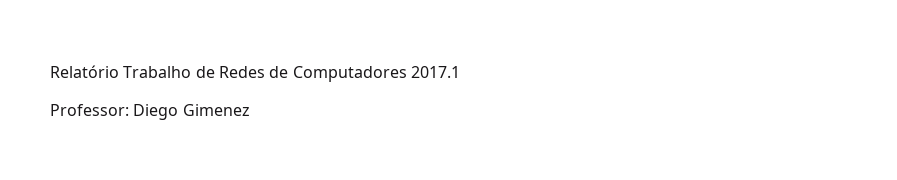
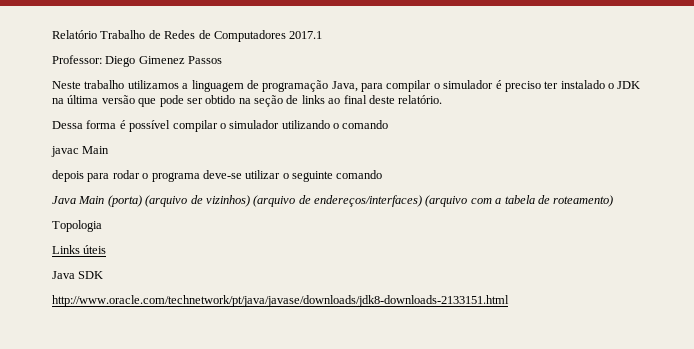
- Professor: Diego Gimenez
+ Professor: Diego Gimenez Passos
+ Neste trabalho utilizamos a linguagem de programação Java, para compilar o simulador é preciso ter instalado o JDK na última versão que pode ser obtido na seção de links ao final deste relatório.
+ Dessa forma é possível compilar o simulador utilizando o comando
+ javac Main
+ depois para rodar o programa deve-se utilizar o seguinte comando
+ Java Main (porta) (arquivo de vizinhos) (arquivo de endereços/interfaces) (arquivo com a tabela de roteamento)
+ Topologia
+ Links úteis
+ Java SDK
+ http://www.oracle.com/technetwork/pt/java/javase/downloads/jdk8-downloads-2133151.html

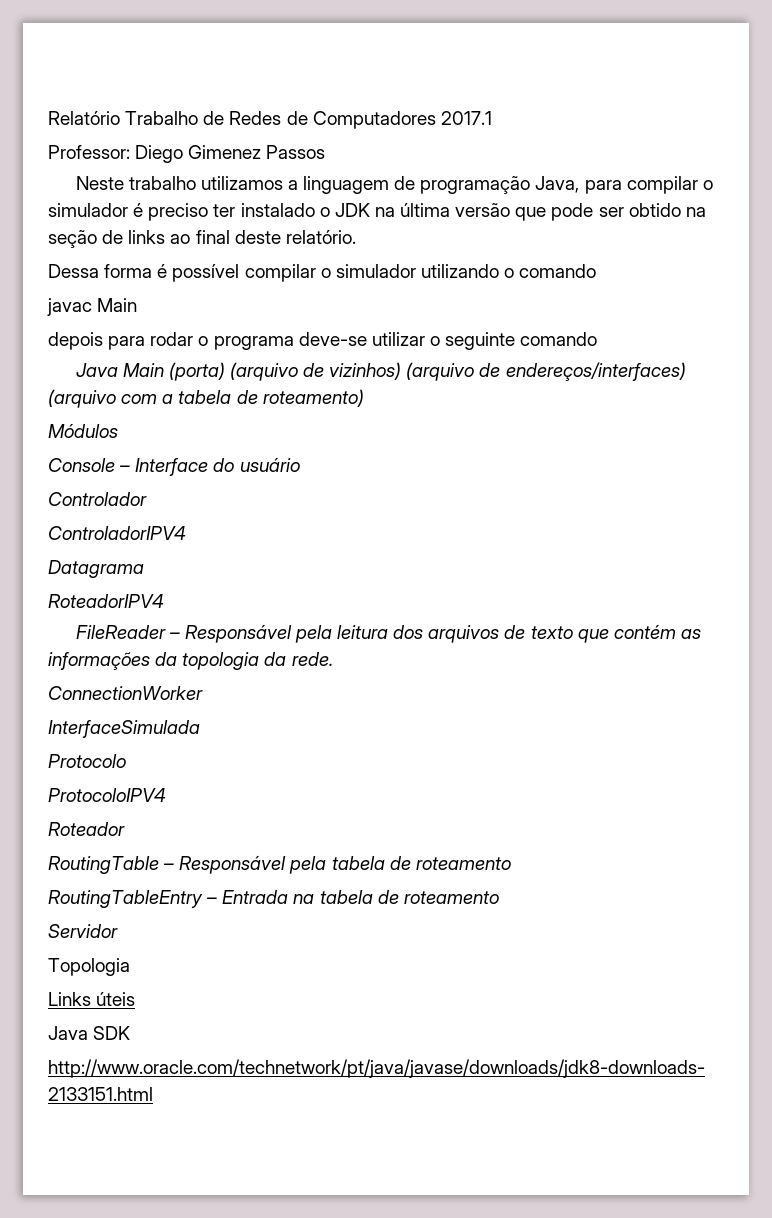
+ Módulos
+ Console – Interface do usuário
+ Controlador
+ ControladorIPV4
+ Datagrama
+ RoteadorIPV4
+ FileReader – Responsável pela leitura dos arquivos de texto que contém as informações da topologia da rede.
+ ConnectionWorker
+ InterfaceSimulada
+ Protocolo
+ ProtocoloIPV4
+ Roteador
+ RoutingTable – Responsável pela tabela de roteamento
+ RoutingTableEntry – Entrada na tabela de roteamento
+ Servidor

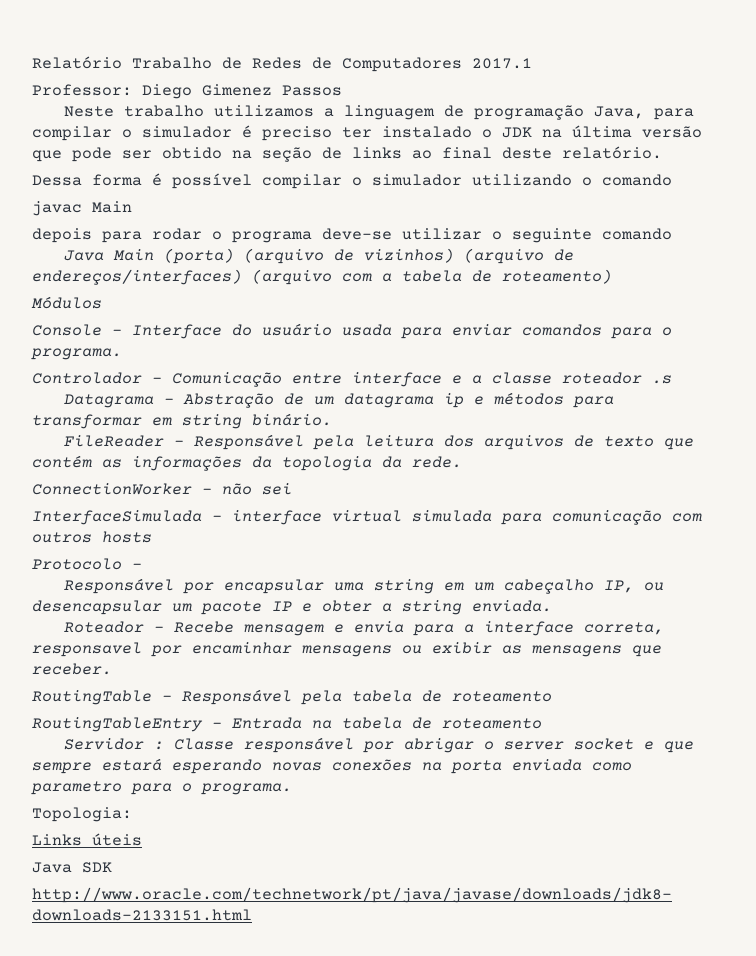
- Console – Interface do usuário
- Controlador
- ControladorIPV4
- Datagrama
- RoteadorIPV4
+ Console – Interface do usuário usada para enviar comandos para o programa.
+ Controlador - Comunicação entre interface e a classe roteador .s
+ Datagrama - Abstração de um datagrama ip e métodos para transformar em string binário.
- ConnectionWorker
- InterfaceSimulada
- Protocolo
- ProtocoloIPV4
- Roteador
+ ConnectionWorker - não sei
+ InterfaceSimulada - interface virtual simulada para comunicação com outros hosts
+ Protocolo -
+ Responsável por encapsular uma string em um cabeçalho IP, ou desencapsular um pacote IP e obter a string enviada.
+ Roteador - Recebe mensagem e envia para a interface correta, responsavel por encaminhar mensagens ou exibir as mensagens que receber.
- Servidor
- Topologia
+ Servidor : Classe responsável por abrigar o server socket e que sempre estará esperando novas conexões na porta enviada como parametro para o programa.
+ Topologia:

